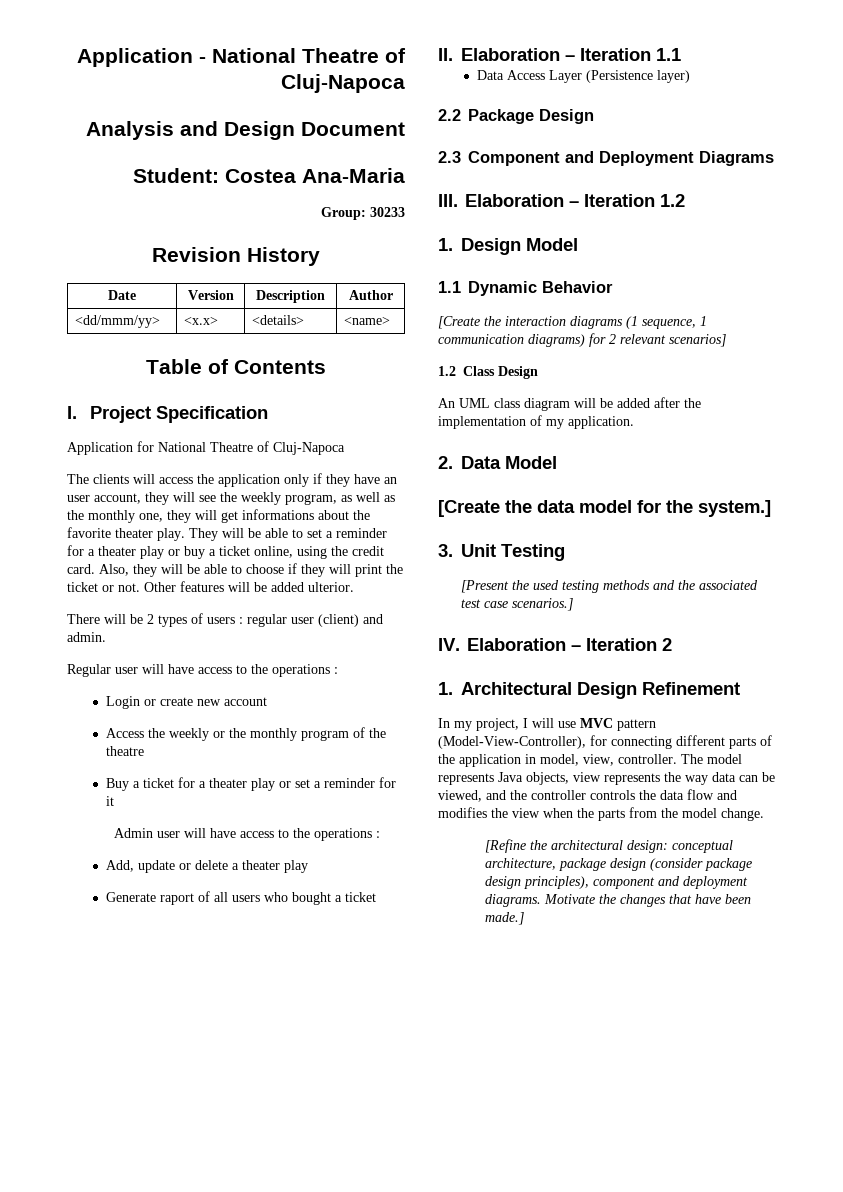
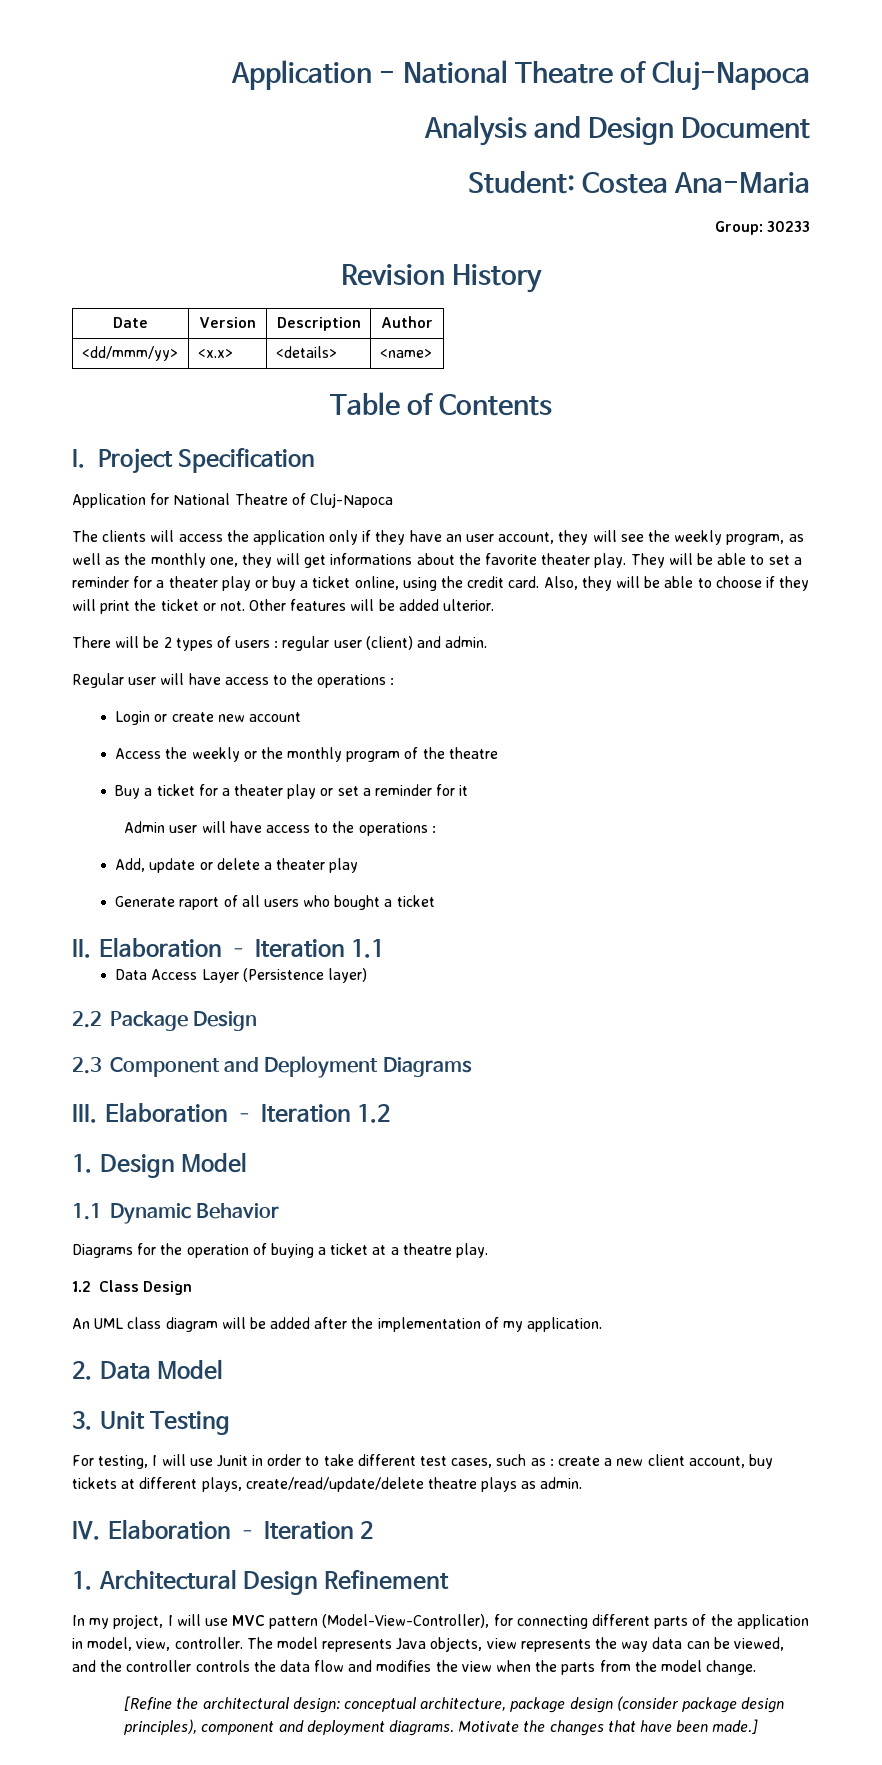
- [Create the interaction diagrams (1 sequence, 1 communication diagrams) for 2 relevant scenarios]
+ Diagrams for the operation of buying a ticket at a theatre play.
- [Create the data model for the system.]
  3. Unit Testing
- [Present the used testing methods and the associated test case scenarios.]
+ For testing, I will use Junit in order to take different test cases, such as : create a new client account, buy tickets at different plays, create/read/update/delete theatre plays as admin.

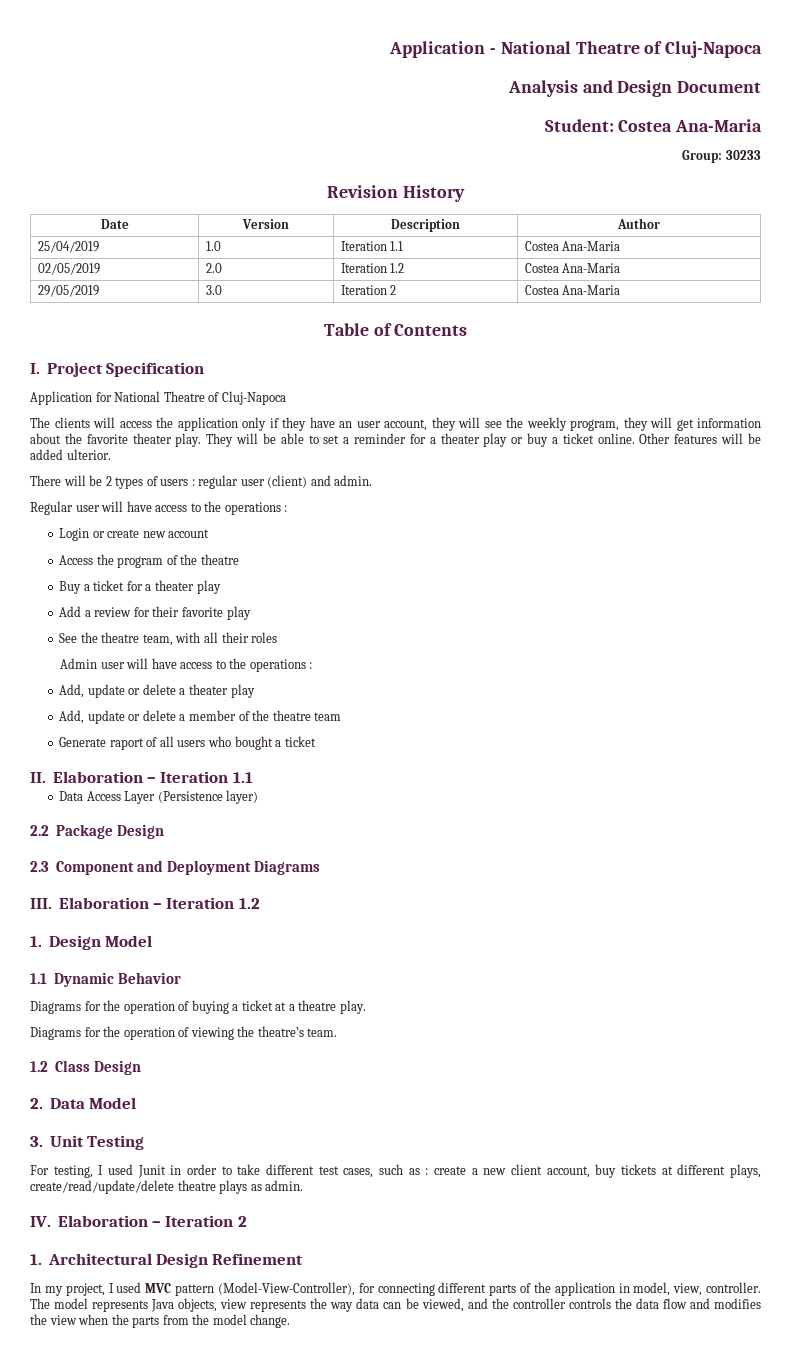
- <dd/mmm/yy> | <x.x> | <details> | <name>
+ 25/04/2019 | 1.0 | Iteration 1.1 | Costea Ana-Maria
+ 02/05/2019 | 2.0 | Iteration 1.2 | Costea Ana-Maria
+ 29/05/2019 | 3.0 | Iteration 2 | Costea Ana-Maria
- The clients will access the application only if they have an user account, they will see the weekly program, as well as the monthly one, they will get informations about the favorite theater play.
+ The clients will access the application only if they have an user account, they will see the weekly program, they will get information about the favorite theater play.
- They will be able to set a reminder for a theater play or buy a ticket online, using the credit card. Also, they will be able to choose if they will print the ticket or not.
+ They will be able to set a reminder for a theater play or buy a ticket online.
- Access the weekly or the monthly program of the theatre
+ Access the program of the theatre
- Buy a ticket for a theater play or set a reminder for it
+ Buy a ticket for a theater play
+ Add a review for their favorite play
+ See the theatre team, with all their roles
+ Add, update or delete a member of the theatre team
+ Diagrams for the operation of viewing the theatre’s team.
  1.2 Class Design
- An UML class diagram will be added after the implementation of my application.
- For testing, I will use Junit in order to take different test cases, such as : create a new client account, buy tickets at different plays, create/read/update/delete theatre plays as admin.
+ For testing, I used Junit in order to take different test cases, such as : create a new client account, buy tickets at different plays, create/read/update/delete theatre plays as admin.
- In my project, I will use MVC pattern (Model-View-Controller), for connecting different parts of the application in model, view, controller.
+ In my project, I used MVC pattern (Model-View-Controller), for connecting different parts of the application in model, view, controller.
- [Refine the architectural design: conceptual architecture, package design (consider package design principles), component and deployment diagrams. Motivate the changes that have been made.]

